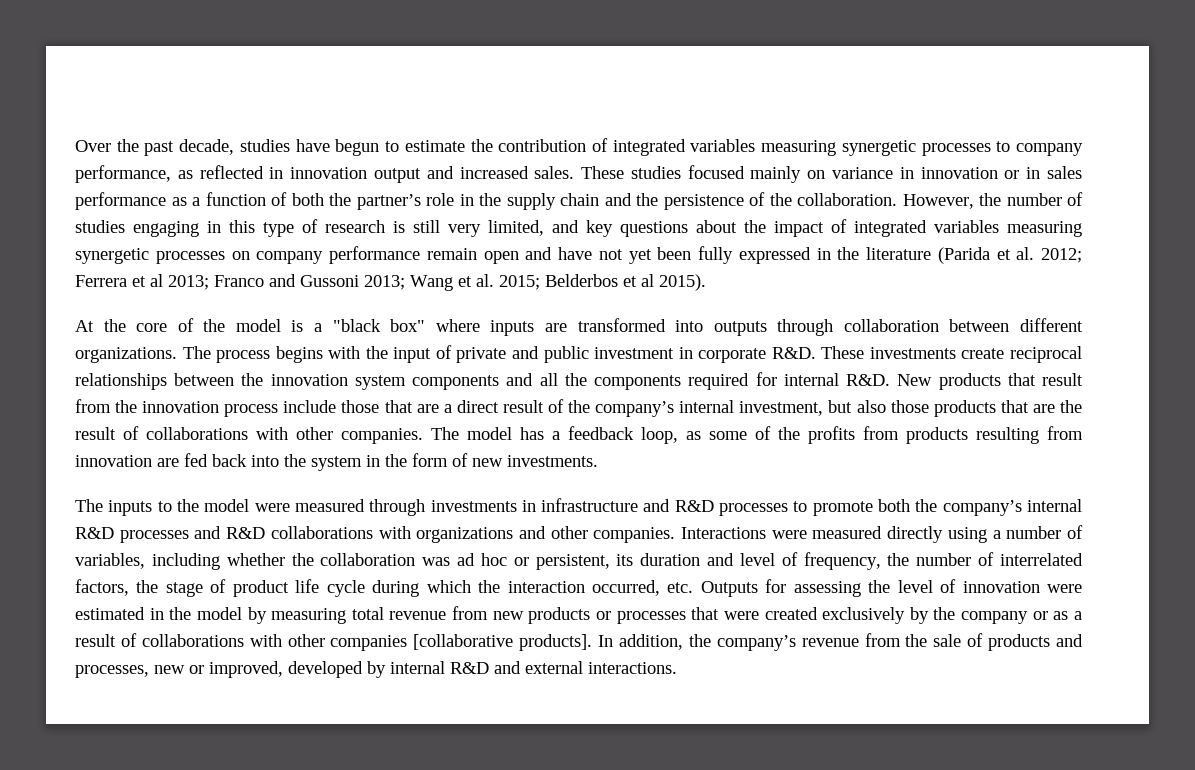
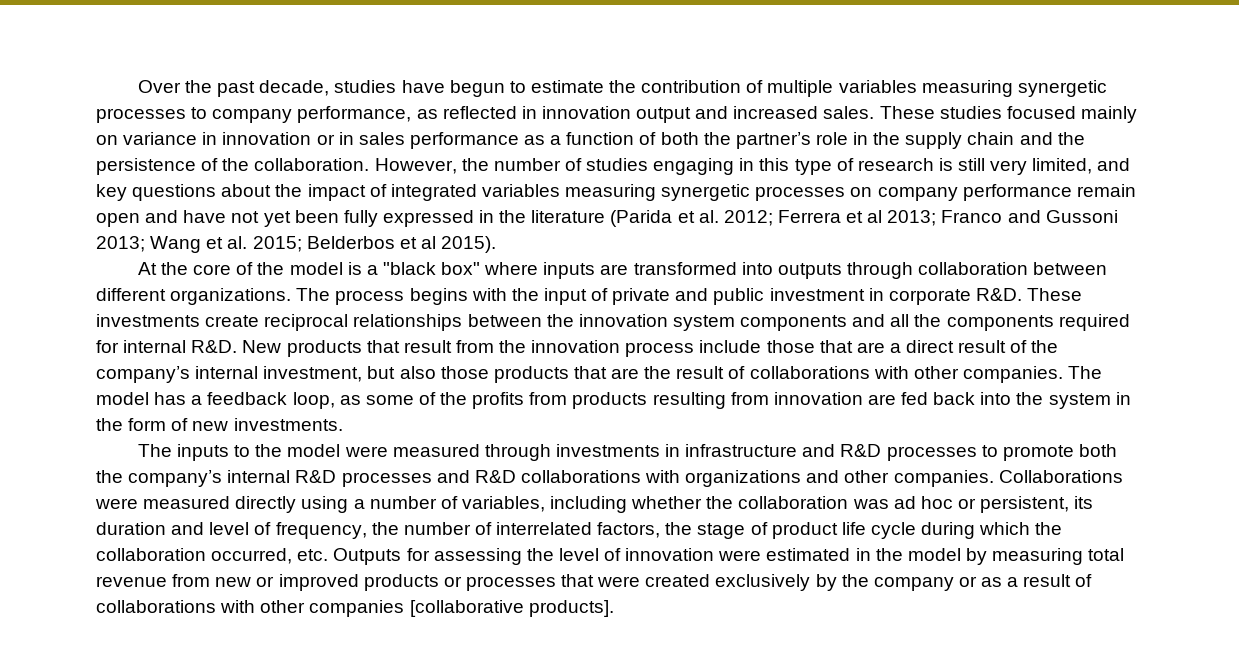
- Over the past decade, studies have begun to estimate the contribution of integrated variables measuring synergetic processes to company performance, as reflected in innovation output and increased sales.
+ Over the past decade, studies have begun to estimate the contribution of multiple variables measuring synergetic processes to company performance, as reflected in innovation output and increased sales.
- Interactions were measured directly using a number of variables, including whether the collaboration was ad hoc or persistent, its duration and level of frequency, the number of interrelated factors, the stage of product life cycle during which the interaction occurred, etc. Outputs for assessing the level of innovation were estimated in the model by measuring total revenue from new products or processes that were created exclusively by the company or as a result of collaborations with other companies [collaborative products]. In addition, the company’s revenue from the sale of products and processes, new or improved, developed by internal R&D and external interactions.
+ Collaborations were measured directly using a number of variables, including whether the collaboration was ad hoc or persistent, its duration and level of frequency, the number of interrelated factors, the stage of product life cycle during which the collaboration occurred, etc. Outputs for assessing the level of innovation were estimated in the model by measuring total revenue from new or improved products or processes that were created exclusively by the company or as a result of collaborations with other companies [collaborative products].

